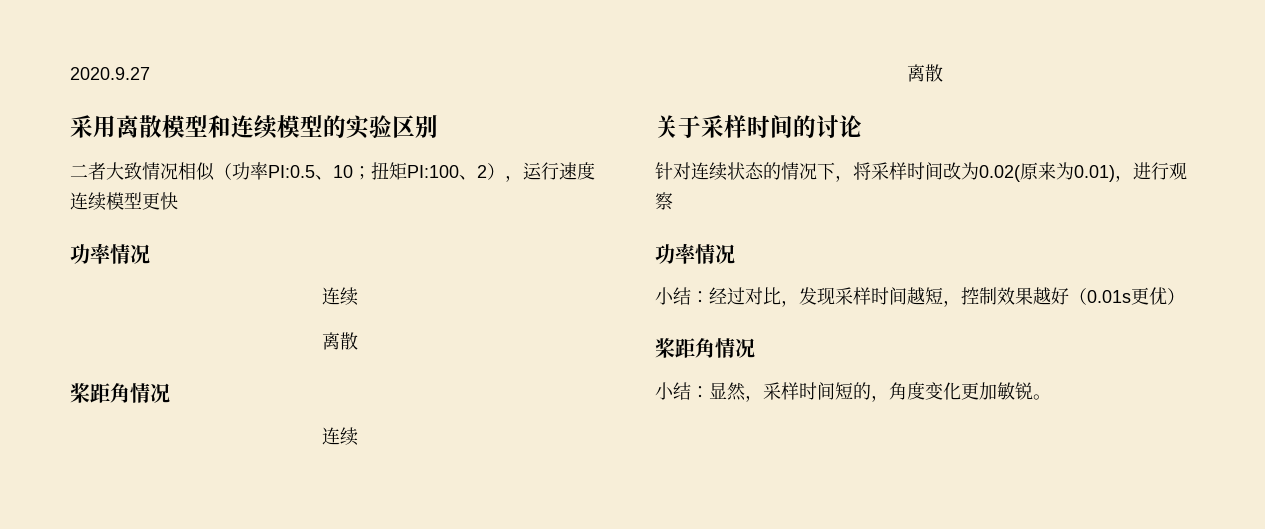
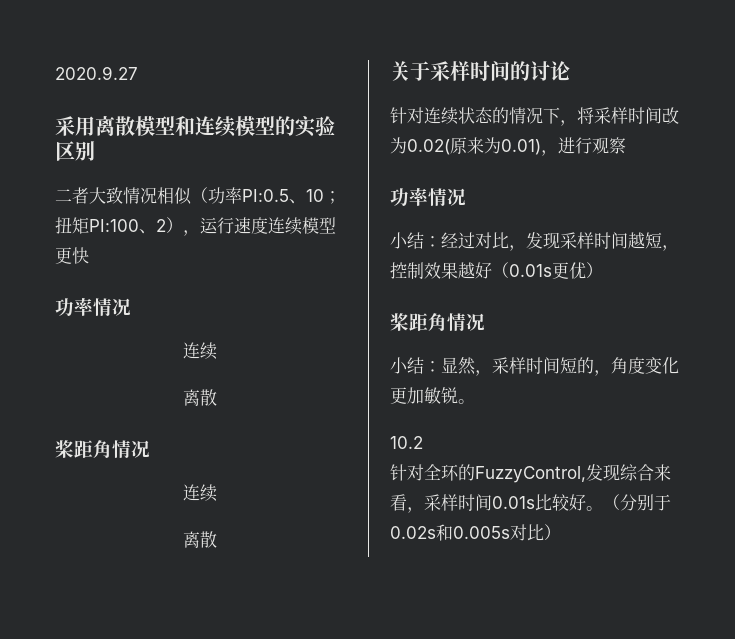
+ 10.2
+ 针对全环的FuzzyControl,发现综合来看，采样时间0.01s比较好。（分别于0.02s和0.005s对比）

